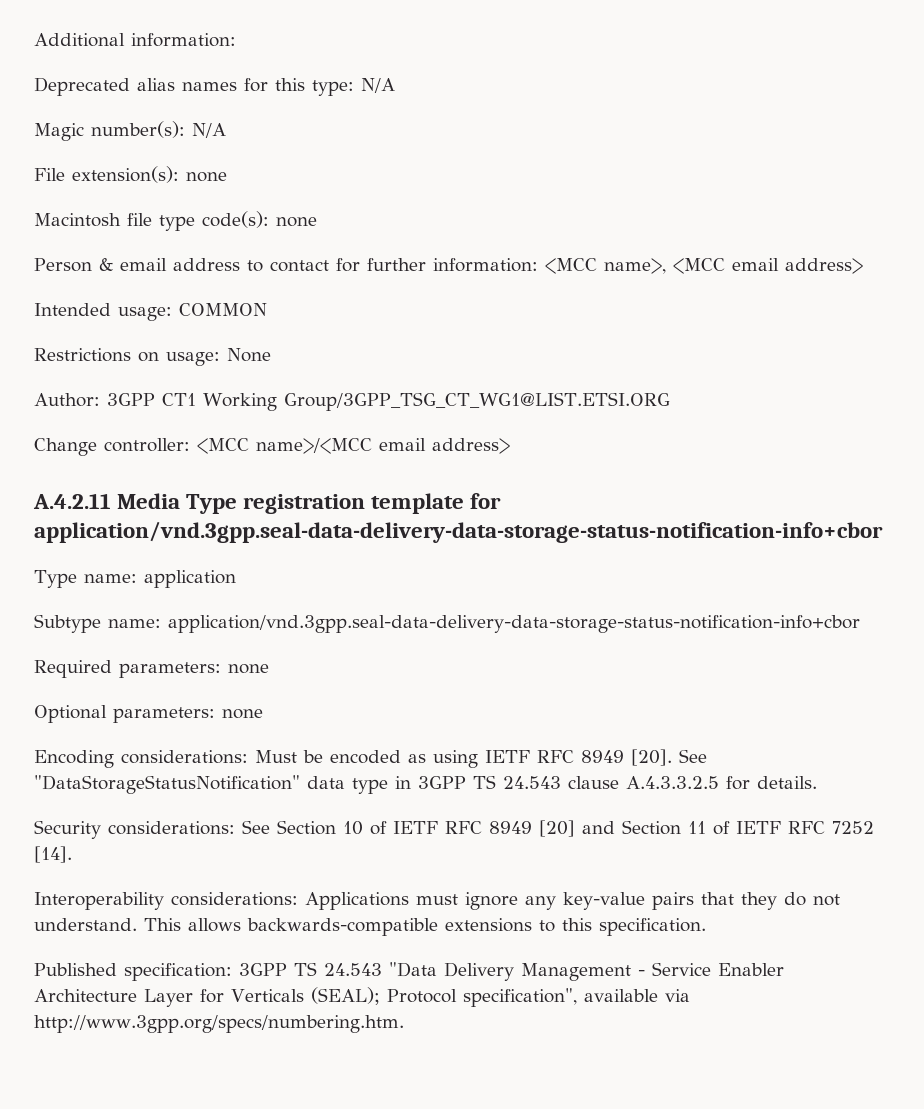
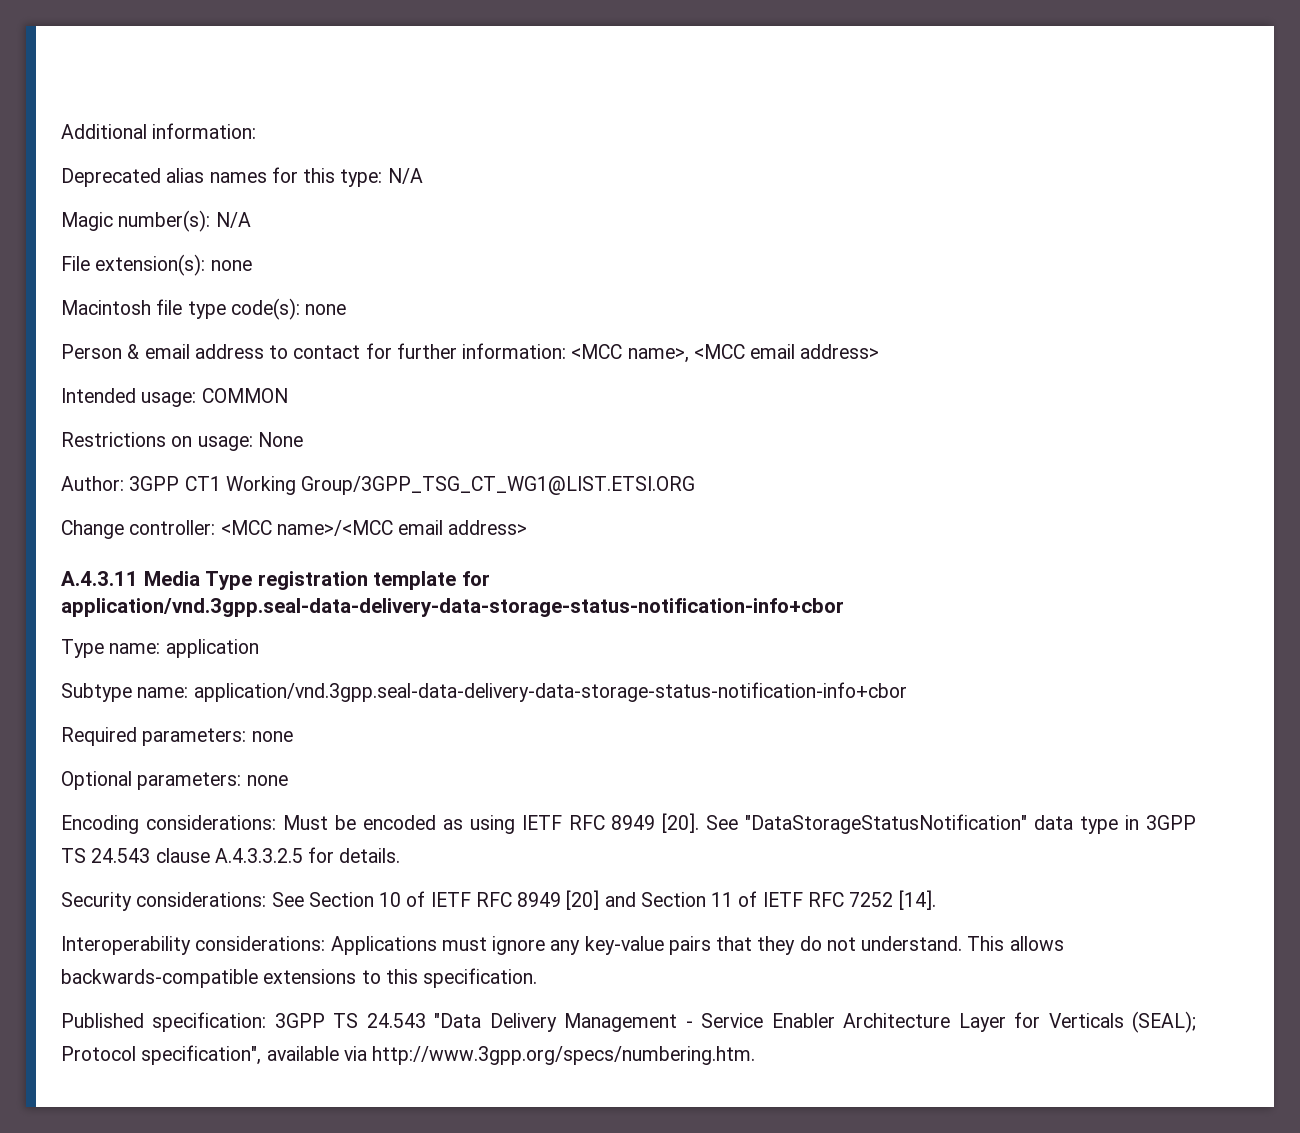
- A.4.2.11 Media Type registration template for application/vnd.3gpp.seal-data-delivery-data-storage-status-notification-info+cbor
+ A.4.3.11 Media Type registration template for application/vnd.3gpp.seal-data-delivery-data-storage-status-notification-info+cbor

